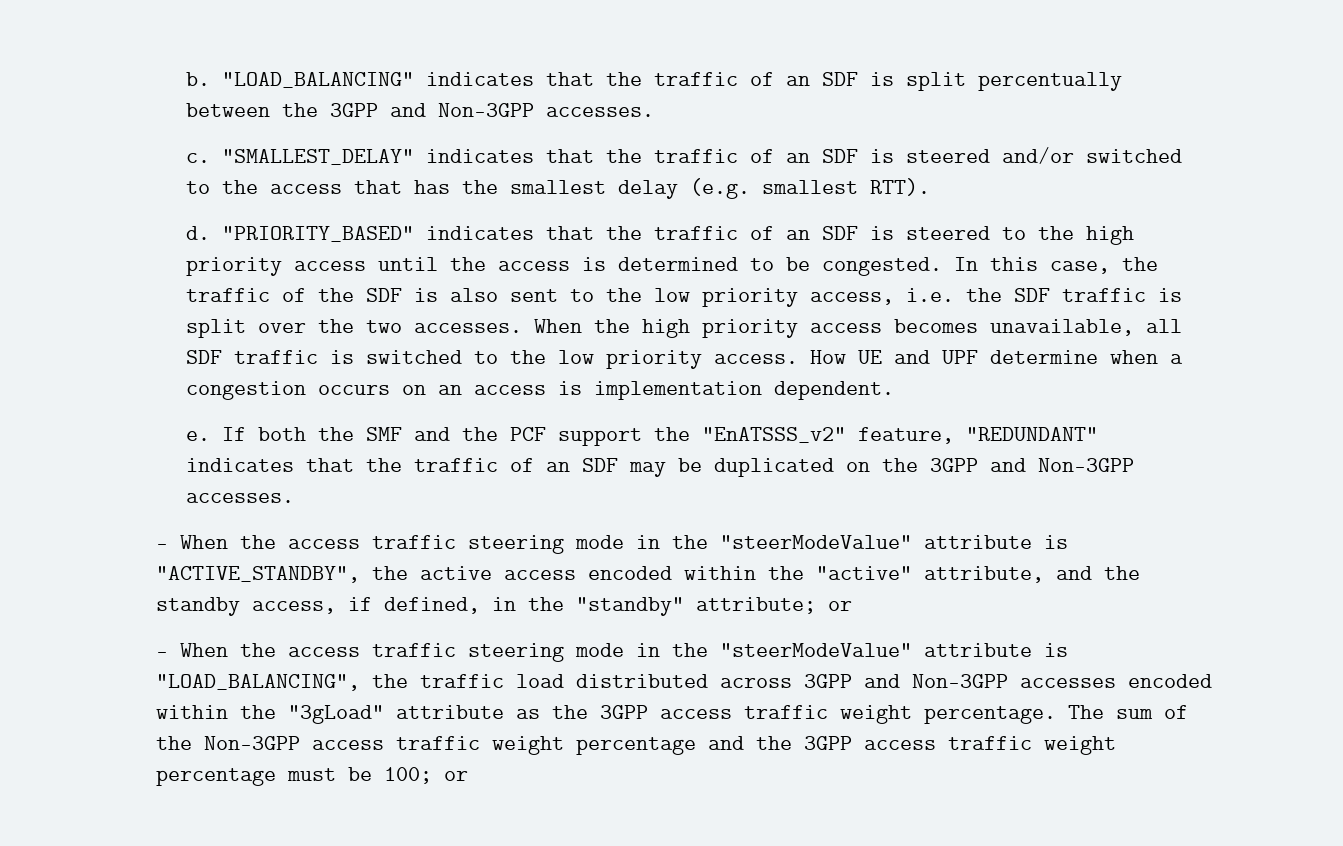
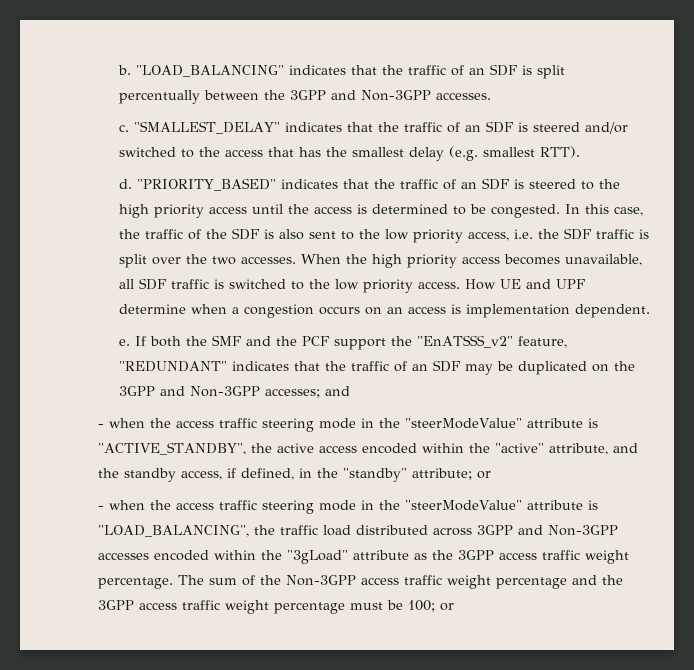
- If both the SMF and the PCF support the "EnATSSS_v2" feature, "REDUNDANT" indicates that the traffic of an SDF may be duplicated on the 3GPP and Non-3GPP accesses.
- - When the access traffic steering mode in the "steerModeValue" attribute is "ACTIVE_STANDBY", the active access encoded within the "active" attribute, and the standby access, if defined, in the "standby" attribute; or
+ If both the SMF and the PCF support the "EnATSSS_v2" feature, "REDUNDANT" indicates that the traffic of an SDF may be duplicated on the 3GPP and Non-3GPP accesses; and
+ - when the access traffic steering mode in the "steerModeValue" attribute is "ACTIVE_STANDBY", the active access encoded within the "active" attribute, and the standby access, if defined, in the "standby" attribute; or
- - When the access traffic steering mode in the "steerModeValue" attribute is "LOAD_BALANCING", the traffic load distributed across 3GPP and Non-3GPP accesses encoded within the "3gLoad" attribute as the 3GPP access traffic weight percentage.
+ - when the access traffic steering mode in the "steerModeValue" attribute is "LOAD_BALANCING", the traffic load distributed across 3GPP and Non-3GPP accesses encoded within the "3gLoad" attribute as the 3GPP access traffic weight percentage.

